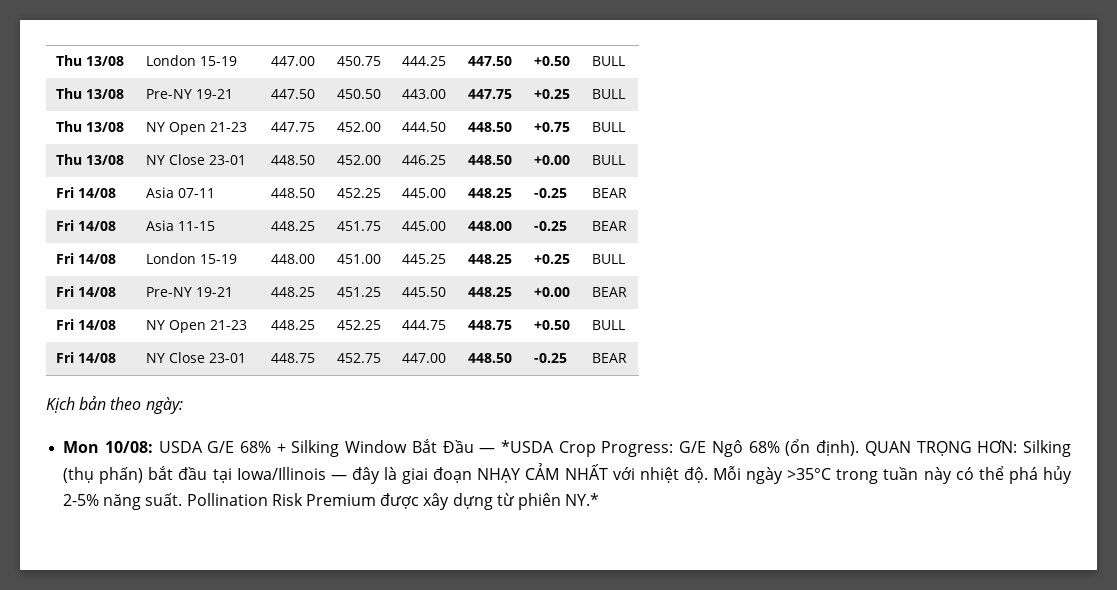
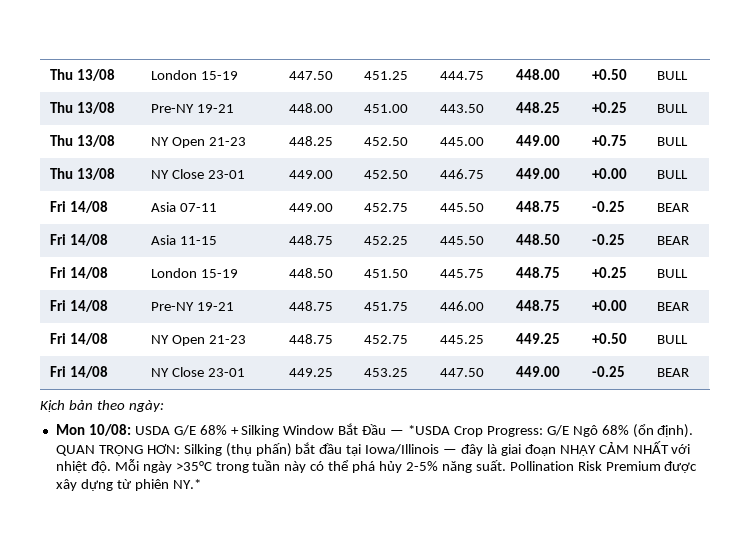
- Thu 13/08 | London 15-19 | 447.00 | 450.75 | 444.25 | 447.50 | +0.50 | BULL
+ Thu 13/08 | London 15-19 | 447.50 | 451.25 | 444.75 | 448.00 | +0.50 | BULL
- Thu 13/08 | Pre-NY 19-21 | 447.50 | 450.50 | 443.00 | 447.75 | +0.25 | BULL
+ Thu 13/08 | Pre-NY 19-21 | 448.00 | 451.00 | 443.50 | 448.25 | +0.25 | BULL
- Thu 13/08 | NY Open 21-23 | 447.75 | 452.00 | 444.50 | 448.50 | +0.75 | BULL
+ Thu 13/08 | NY Open 21-23 | 448.25 | 452.50 | 445.00 | 449.00 | +0.75 | BULL
- Thu 13/08 | NY Close 23-01 | 448.50 | 452.00 | 446.25 | 448.50 | +0.00 | BULL
+ Thu 13/08 | NY Close 23-01 | 449.00 | 452.50 | 446.75 | 449.00 | +0.00 | BULL
- Fri 14/08 | Asia 07-11 | 448.50 | 452.25 | 445.00 | 448.25 | -0.25 | BEAR
+ Fri 14/08 | Asia 07-11 | 449.00 | 452.75 | 445.50 | 448.75 | -0.25 | BEAR
- Fri 14/08 | Asia 11-15 | 448.25 | 451.75 | 445.00 | 448.00 | -0.25 | BEAR
+ Fri 14/08 | Asia 11-15 | 448.75 | 452.25 | 445.50 | 448.50 | -0.25 | BEAR
- Fri 14/08 | London 15-19 | 448.00 | 451.00 | 445.25 | 448.25 | +0.25 | BULL
+ Fri 14/08 | London 15-19 | 448.50 | 451.50 | 445.75 | 448.75 | +0.25 | BULL
- Fri 14/08 | Pre-NY 19-21 | 448.25 | 451.25 | 445.50 | 448.25 | +0.00 | BEAR
+ Fri 14/08 | Pre-NY 19-21 | 448.75 | 451.75 | 446.00 | 448.75 | +0.00 | BEAR
- Fri 14/08 | NY Open 21-23 | 448.25 | 452.25 | 444.75 | 448.75 | +0.50 | BULL
+ Fri 14/08 | NY Open 21-23 | 448.75 | 452.75 | 445.25 | 449.25 | +0.50 | BULL
- Fri 14/08 | NY Close 23-01 | 448.75 | 452.75 | 447.00 | 448.50 | -0.25 | BEAR
+ Fri 14/08 | NY Close 23-01 | 449.25 | 453.25 | 447.50 | 449.00 | -0.25 | BEAR

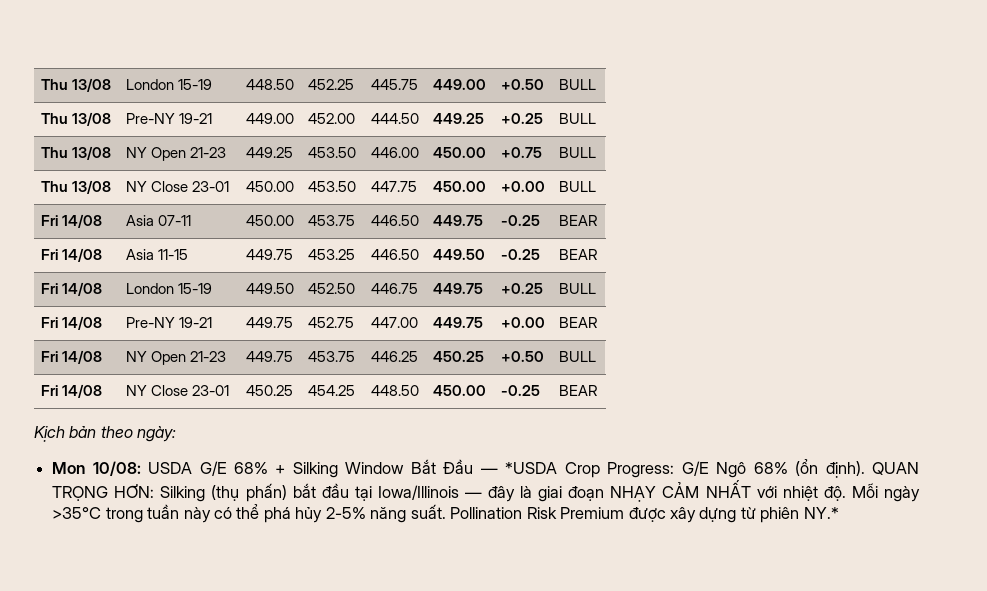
- Thu 13/08 | London 15-19 | 447.50 | 451.25 | 444.75 | 448.00 | +0.50 | BULL
+ Thu 13/08 | London 15-19 | 448.50 | 452.25 | 445.75 | 449.00 | +0.50 | BULL
- Thu 13/08 | Pre-NY 19-21 | 448.00 | 451.00 | 443.50 | 448.25 | +0.25 | BULL
+ Thu 13/08 | Pre-NY 19-21 | 449.00 | 452.00 | 444.50 | 449.25 | +0.25 | BULL
- Thu 13/08 | NY Open 21-23 | 448.25 | 452.50 | 445.00 | 449.00 | +0.75 | BULL
+ Thu 13/08 | NY Open 21-23 | 449.25 | 453.50 | 446.00 | 450.00 | +0.75 | BULL
- Thu 13/08 | NY Close 23-01 | 449.00 | 452.50 | 446.75 | 449.00 | +0.00 | BULL
+ Thu 13/08 | NY Close 23-01 | 450.00 | 453.50 | 447.75 | 450.00 | +0.00 | BULL
- Fri 14/08 | Asia 07-11 | 449.00 | 452.75 | 445.50 | 448.75 | -0.25 | BEAR
+ Fri 14/08 | Asia 07-11 | 450.00 | 453.75 | 446.50 | 449.75 | -0.25 | BEAR
- Fri 14/08 | Asia 11-15 | 448.75 | 452.25 | 445.50 | 448.50 | -0.25 | BEAR
+ Fri 14/08 | Asia 11-15 | 449.75 | 453.25 | 446.50 | 449.50 | -0.25 | BEAR
- Fri 14/08 | London 15-19 | 448.50 | 451.50 | 445.75 | 448.75 | +0.25 | BULL
+ Fri 14/08 | London 15-19 | 449.50 | 452.50 | 446.75 | 449.75 | +0.25 | BULL
- Fri 14/08 | Pre-NY 19-21 | 448.75 | 451.75 | 446.00 | 448.75 | +0.00 | BEAR
+ Fri 14/08 | Pre-NY 19-21 | 449.75 | 452.75 | 447.00 | 449.75 | +0.00 | BEAR
- Fri 14/08 | NY Open 21-23 | 448.75 | 452.75 | 445.25 | 449.25 | +0.50 | BULL
+ Fri 14/08 | NY Open 21-23 | 449.75 | 453.75 | 446.25 | 450.25 | +0.50 | BULL
- Fri 14/08 | NY Close 23-01 | 449.25 | 453.25 | 447.50 | 449.00 | -0.25 | BEAR
+ Fri 14/08 | NY Close 23-01 | 450.25 | 454.25 | 448.50 | 450.00 | -0.25 | BEAR

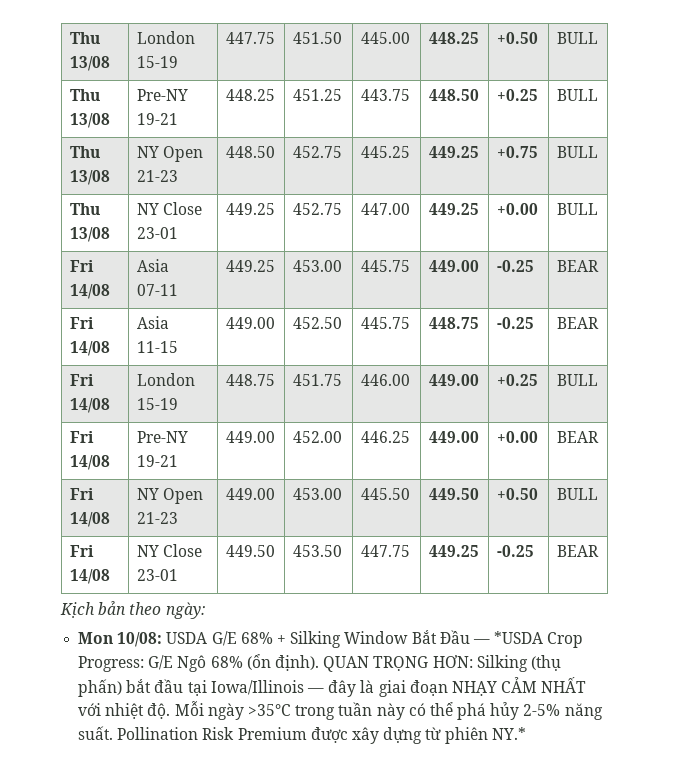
- Thu 13/08 | London 15-19 | 448.50 | 452.25 | 445.75 | 449.00 | +0.50 | BULL
+ Thu 13/08 | London 15-19 | 447.75 | 451.50 | 445.00 | 448.25 | +0.50 | BULL
- Thu 13/08 | Pre-NY 19-21 | 449.00 | 452.00 | 444.50 | 449.25 | +0.25 | BULL
+ Thu 13/08 | Pre-NY 19-21 | 448.25 | 451.25 | 443.75 | 448.50 | +0.25 | BULL
- Thu 13/08 | NY Open 21-23 | 449.25 | 453.50 | 446.00 | 450.00 | +0.75 | BULL
+ Thu 13/08 | NY Open 21-23 | 448.50 | 452.75 | 445.25 | 449.25 | +0.75 | BULL
- Thu 13/08 | NY Close 23-01 | 450.00 | 453.50 | 447.75 | 450.00 | +0.00 | BULL
+ Thu 13/08 | NY Close 23-01 | 449.25 | 452.75 | 447.00 | 449.25 | +0.00 | BULL
- Fri 14/08 | Asia 07-11 | 450.00 | 453.75 | 446.50 | 449.75 | -0.25 | BEAR
+ Fri 14/08 | Asia 07-11 | 449.25 | 453.00 | 445.75 | 449.00 | -0.25 | BEAR
- Fri 14/08 | Asia 11-15 | 449.75 | 453.25 | 446.50 | 449.50 | -0.25 | BEAR
+ Fri 14/08 | Asia 11-15 | 449.00 | 452.50 | 445.75 | 448.75 | -0.25 | BEAR
- Fri 14/08 | London 15-19 | 449.50 | 452.50 | 446.75 | 449.75 | +0.25 | BULL
+ Fri 14/08 | London 15-19 | 448.75 | 451.75 | 446.00 | 449.00 | +0.25 | BULL
- Fri 14/08 | Pre-NY 19-21 | 449.75 | 452.75 | 447.00 | 449.75 | +0.00 | BEAR
+ Fri 14/08 | Pre-NY 19-21 | 449.00 | 452.00 | 446.25 | 449.00 | +0.00 | BEAR
- Fri 14/08 | NY Open 21-23 | 449.75 | 453.75 | 446.25 | 450.25 | +0.50 | BULL
+ Fri 14/08 | NY Open 21-23 | 449.00 | 453.00 | 445.50 | 449.50 | +0.50 | BULL
- Fri 14/08 | NY Close 23-01 | 450.25 | 454.25 | 448.50 | 450.00 | -0.25 | BEAR
+ Fri 14/08 | NY Close 23-01 | 449.50 | 453.50 | 447.75 | 449.25 | -0.25 | BEAR

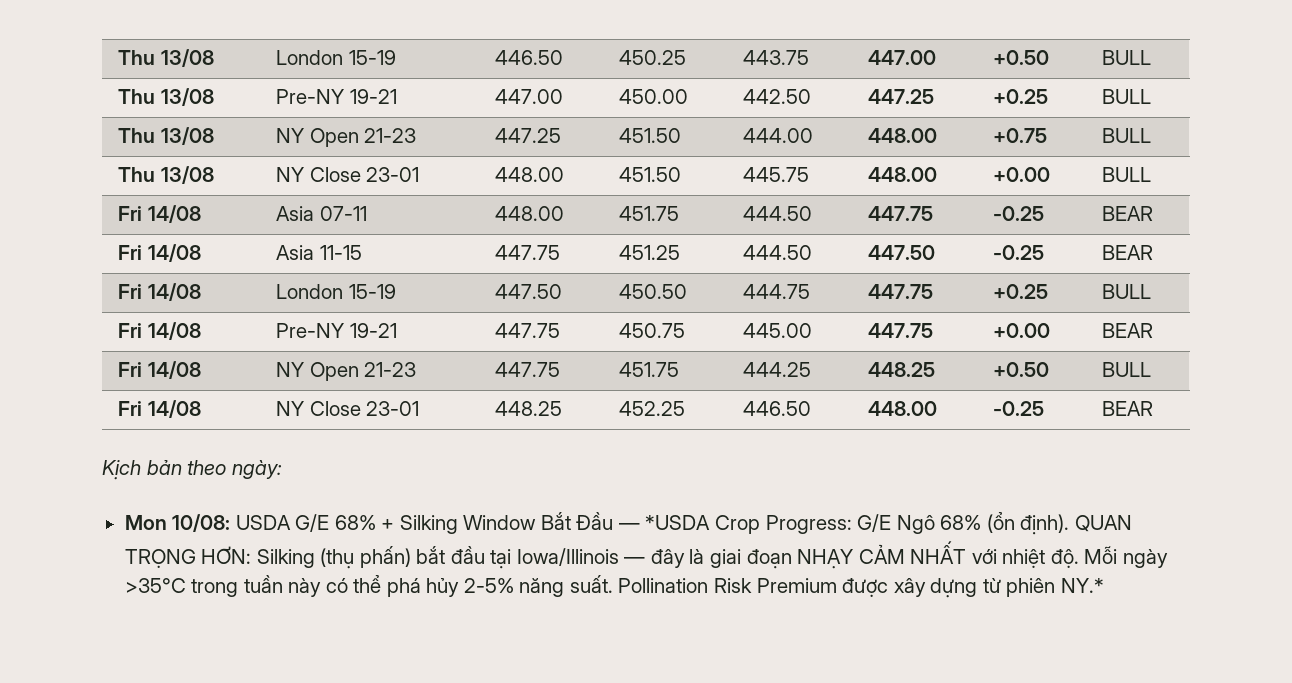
- Thu 13/08 | London 15-19 | 447.75 | 451.50 | 445.00 | 448.25 | +0.50 | BULL
+ Thu 13/08 | London 15-19 | 446.50 | 450.25 | 443.75 | 447.00 | +0.50 | BULL
- Thu 13/08 | Pre-NY 19-21 | 448.25 | 451.25 | 443.75 | 448.50 | +0.25 | BULL
+ Thu 13/08 | Pre-NY 19-21 | 447.00 | 450.00 | 442.50 | 447.25 | +0.25 | BULL
- Thu 13/08 | NY Open 21-23 | 448.50 | 452.75 | 445.25 | 449.25 | +0.75 | BULL
+ Thu 13/08 | NY Open 21-23 | 447.25 | 451.50 | 444.00 | 448.00 | +0.75 | BULL
- Thu 13/08 | NY Close 23-01 | 449.25 | 452.75 | 447.00 | 449.25 | +0.00 | BULL
+ Thu 13/08 | NY Close 23-01 | 448.00 | 451.50 | 445.75 | 448.00 | +0.00 | BULL
- Fri 14/08 | Asia 07-11 | 449.25 | 453.00 | 445.75 | 449.00 | -0.25 | BEAR
+ Fri 14/08 | Asia 07-11 | 448.00 | 451.75 | 444.50 | 447.75 | -0.25 | BEAR
- Fri 14/08 | Asia 11-15 | 449.00 | 452.50 | 445.75 | 448.75 | -0.25 | BEAR
+ Fri 14/08 | Asia 11-15 | 447.75 | 451.25 | 444.50 | 447.50 | -0.25 | BEAR
- Fri 14/08 | London 15-19 | 448.75 | 451.75 | 446.00 | 449.00 | +0.25 | BULL
+ Fri 14/08 | London 15-19 | 447.50 | 450.50 | 444.75 | 447.75 | +0.25 | BULL
- Fri 14/08 | Pre-NY 19-21 | 449.00 | 452.00 | 446.25 | 449.00 | +0.00 | BEAR
+ Fri 14/08 | Pre-NY 19-21 | 447.75 | 450.75 | 445.00 | 447.75 | +0.00 | BEAR
- Fri 14/08 | NY Open 21-23 | 449.00 | 453.00 | 445.50 | 449.50 | +0.50 | BULL
+ Fri 14/08 | NY Open 21-23 | 447.75 | 451.75 | 444.25 | 448.25 | +0.50 | BULL
- Fri 14/08 | NY Close 23-01 | 449.50 | 453.50 | 447.75 | 449.25 | -0.25 | BEAR
+ Fri 14/08 | NY Close 23-01 | 448.25 | 452.25 | 446.50 | 448.00 | -0.25 | BEAR

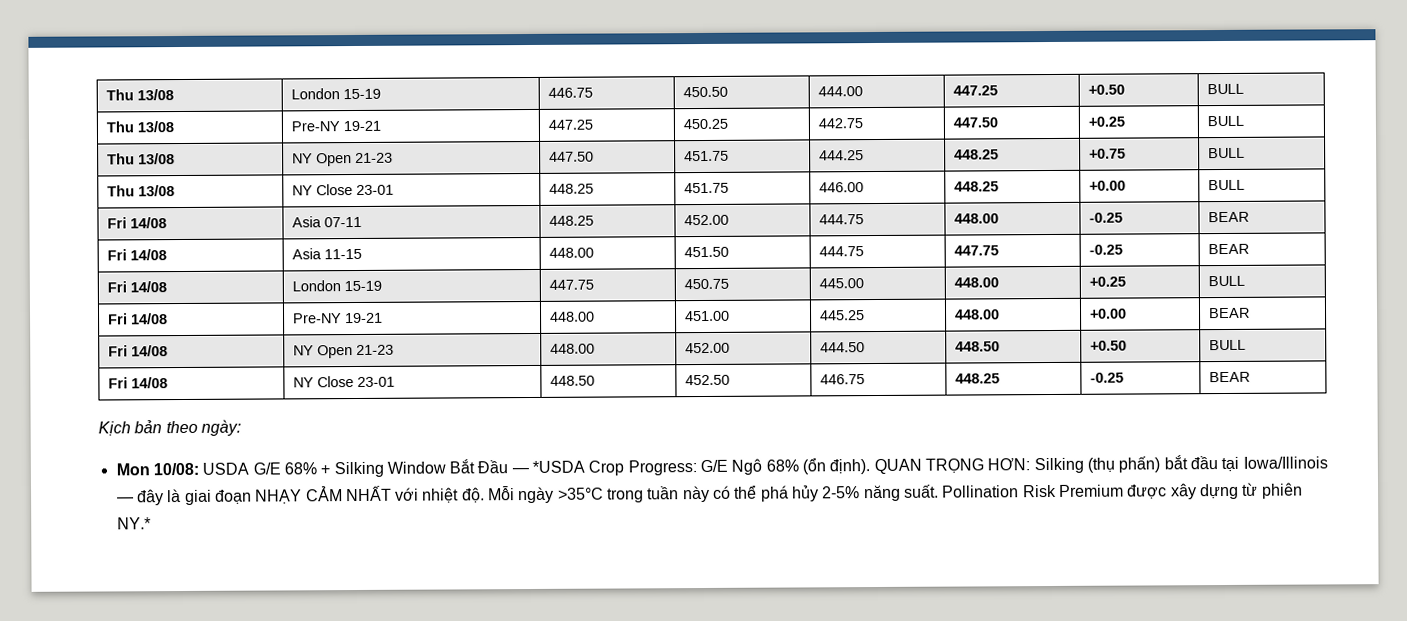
- Thu 13/08 | London 15-19 | 446.50 | 450.25 | 443.75 | 447.00 | +0.50 | BULL
+ Thu 13/08 | London 15-19 | 446.75 | 450.50 | 444.00 | 447.25 | +0.50 | BULL
- Thu 13/08 | Pre-NY 19-21 | 447.00 | 450.00 | 442.50 | 447.25 | +0.25 | BULL
+ Thu 13/08 | Pre-NY 19-21 | 447.25 | 450.25 | 442.75 | 447.50 | +0.25 | BULL
- Thu 13/08 | NY Open 21-23 | 447.25 | 451.50 | 444.00 | 448.00 | +0.75 | BULL
+ Thu 13/08 | NY Open 21-23 | 447.50 | 451.75 | 444.25 | 448.25 | +0.75 | BULL
- Thu 13/08 | NY Close 23-01 | 448.00 | 451.50 | 445.75 | 448.00 | +0.00 | BULL
+ Thu 13/08 | NY Close 23-01 | 448.25 | 451.75 | 446.00 | 448.25 | +0.00 | BULL
- Fri 14/08 | Asia 07-11 | 448.00 | 451.75 | 444.50 | 447.75 | -0.25 | BEAR
+ Fri 14/08 | Asia 07-11 | 448.25 | 452.00 | 444.75 | 448.00 | -0.25 | BEAR
- Fri 14/08 | Asia 11-15 | 447.75 | 451.25 | 444.50 | 447.50 | -0.25 | BEAR
+ Fri 14/08 | Asia 11-15 | 448.00 | 451.50 | 444.75 | 447.75 | -0.25 | BEAR
- Fri 14/08 | London 15-19 | 447.50 | 450.50 | 444.75 | 447.75 | +0.25 | BULL
+ Fri 14/08 | London 15-19 | 447.75 | 450.75 | 445.00 | 448.00 | +0.25 | BULL
- Fri 14/08 | Pre-NY 19-21 | 447.75 | 450.75 | 445.00 | 447.75 | +0.00 | BEAR
+ Fri 14/08 | Pre-NY 19-21 | 448.00 | 451.00 | 445.25 | 448.00 | +0.00 | BEAR
- Fri 14/08 | NY Open 21-23 | 447.75 | 451.75 | 444.25 | 448.25 | +0.50 | BULL
+ Fri 14/08 | NY Open 21-23 | 448.00 | 452.00 | 444.50 | 448.50 | +0.50 | BULL
- Fri 14/08 | NY Close 23-01 | 448.25 | 452.25 | 446.50 | 448.00 | -0.25 | BEAR
+ Fri 14/08 | NY Close 23-01 | 448.50 | 452.50 | 446.75 | 448.25 | -0.25 | BEAR

